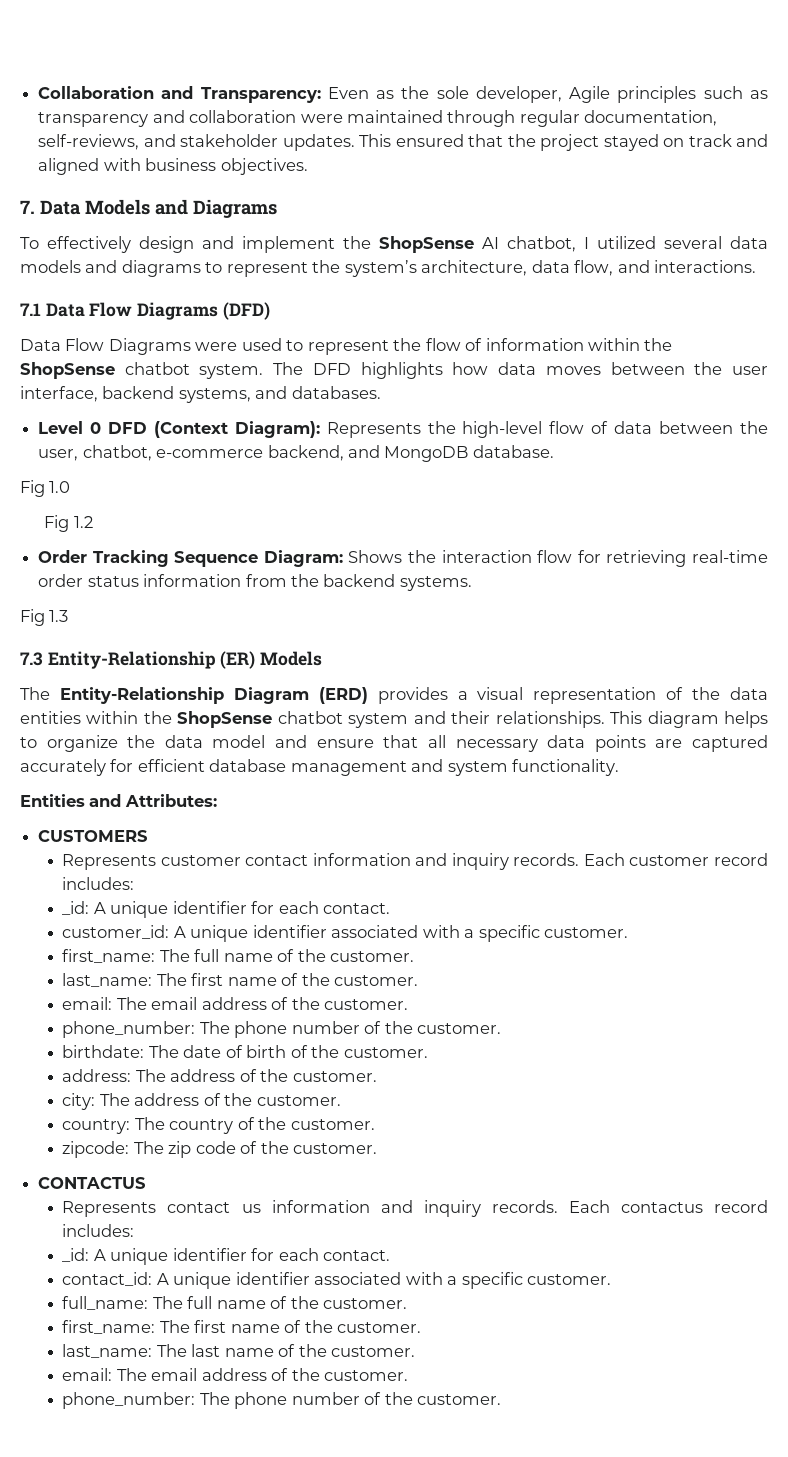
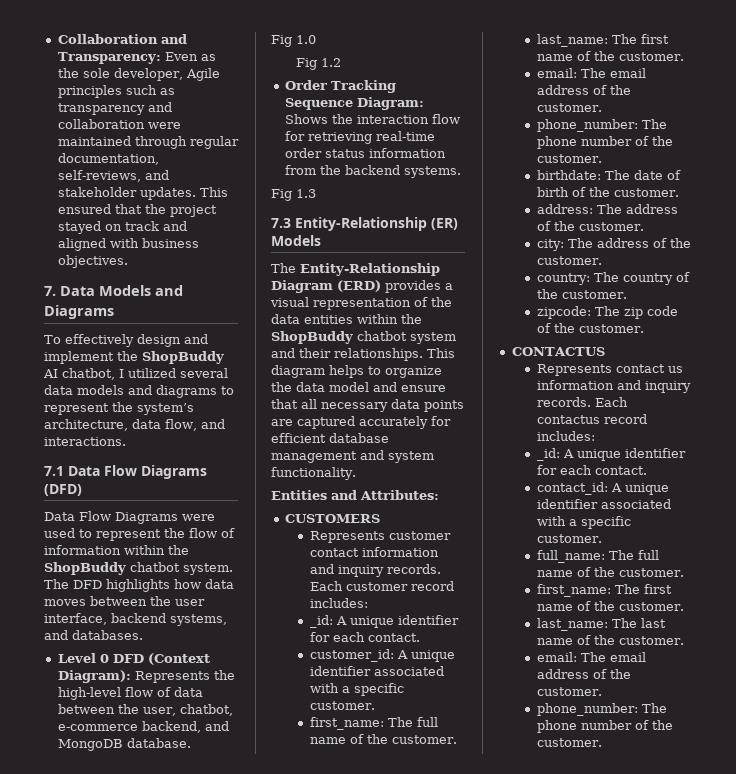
- To effectively design and implement the ShopSense AI chatbot, I utilized several data models and diagrams to represent the system’s architecture, data flow, and interactions.
+ To effectively design and implement the ShopBuddy AI chatbot, I utilized several data models and diagrams to represent the system’s architecture, data flow, and interactions.
- Data Flow Diagrams were used to represent the flow of information within the ShopSense chatbot system.
+ Data Flow Diagrams were used to represent the flow of information within the ShopBuddy chatbot system.
- The Entity-Relationship Diagram (ERD) provides a visual representation of the data entities within the ShopSense chatbot system and their relationships.
+ The Entity-Relationship Diagram (ERD) provides a visual representation of the data entities within the ShopBuddy chatbot system and their relationships.

